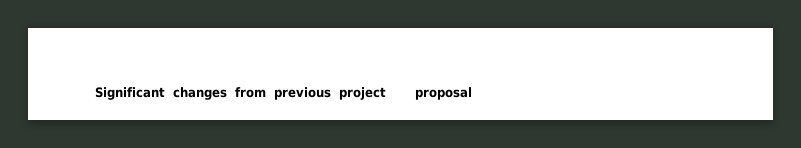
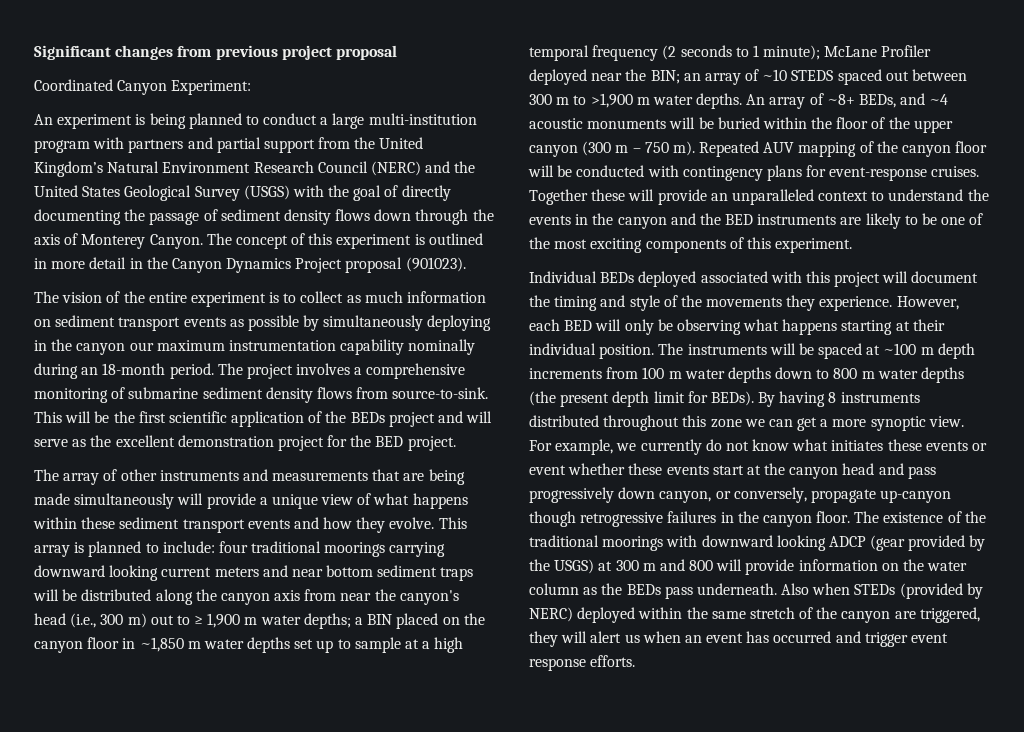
+ Coordinated Canyon Experiment:
+ An experiment is being planned to conduct a large multi-institution program with partners and partial support from the United Kingdom’s Natural Environment Research Council (NERC) and the United States Geological Survey (USGS) with the goal of directly documenting the passage of sediment density flows down through the axis of Monterey Canyon. The concept of this experiment is outlined in more detail in the Canyon Dynamics Project proposal (901023).
+ The vision of the entire experiment is to collect as much information on sediment transport events as possible by simultaneously deploying in the canyon our maximum instrumentation capability nominally during an 18-month period. The project involves a comprehensive monitoring of submarine sediment density flows from source-to-sink. This will be the first scientific application of the BEDs project and will serve as the excellent demonstration project for the BED project.
+ The array of other instruments and measurements that are being made simultaneously will provide a unique view of what happens within these sediment transport events and how they evolve. This array is planned to include: four traditional moorings carrying downward looking current meters and near bottom sediment traps will be distributed along the canyon axis from near the canyon's head (i.e., 300 m) out to ≥ 1,900 m water depths; a BIN placed on the canyon floor in ~1,850 m water depths set up to sample at a high temporal frequency (2 seconds to 1 minute); McLane Profiler deployed near the BIN; an array of ~10 STEDS spaced out between 300 m to >1,900 m water depths. An array of ~8+ BEDs, and ~4 acoustic monuments will be buried within the floor of the upper canyon (300 m – 750 m). Repeated AUV mapping of the canyon floor will be conducted with contingency plans for event-response cruises. Together these will provide an unparalleled context to understand the events in the canyon and the BED instruments are likely to be one of the most exciting components of this experiment.
+ Individual BEDs deployed associated with this project will document the timing and style of the movements they experience. However, each BED will only be observing what happens starting at their individual position. The instruments will be spaced at ~100 m depth increments from 100 m water depths down to 800 m water depths (the present depth limit for BEDs). By having 8 instruments distributed throughout this zone we can get a more synoptic view. For example, we currently do not know what initiates these events or event whether these events start at the canyon head and pass progressively down canyon, or conversely, propagate up-canyon though retrogressive failures in the canyon floor. The existence of the traditional moorings with downward looking ADCP (gear provided by the USGS) at 300 m and 800 will provide information on the water column as the BEDs pass underneath. Also when STEDs (provided by NERC) deployed within the same stretch of the canyon are triggered, they will alert us when an event has occurred and trigger event response efforts.

